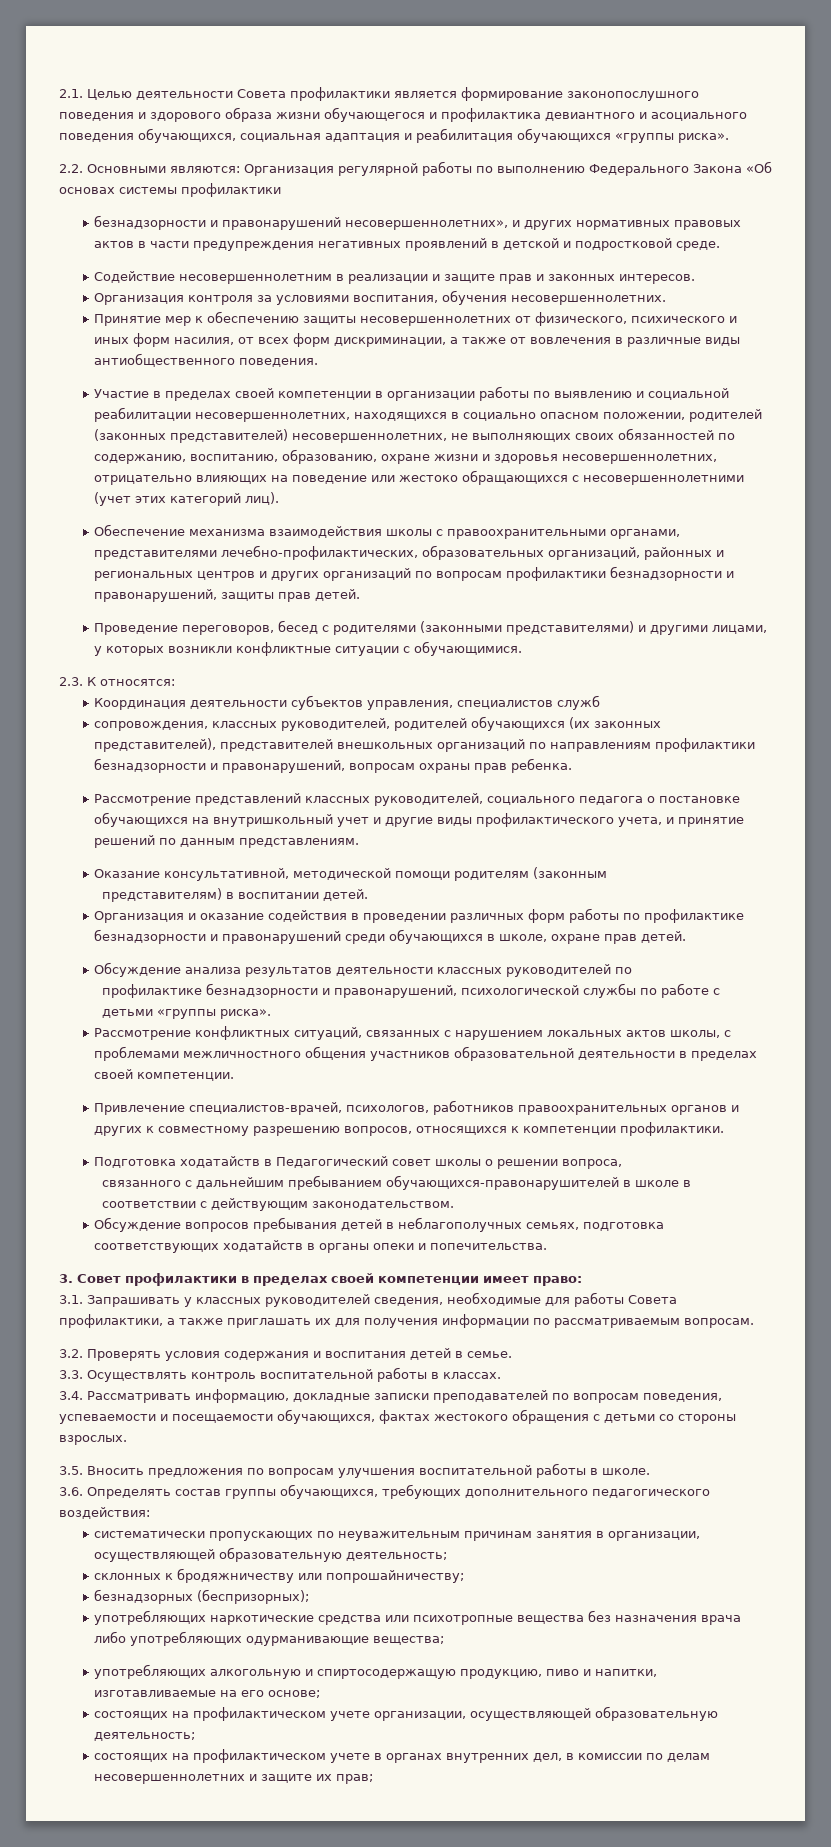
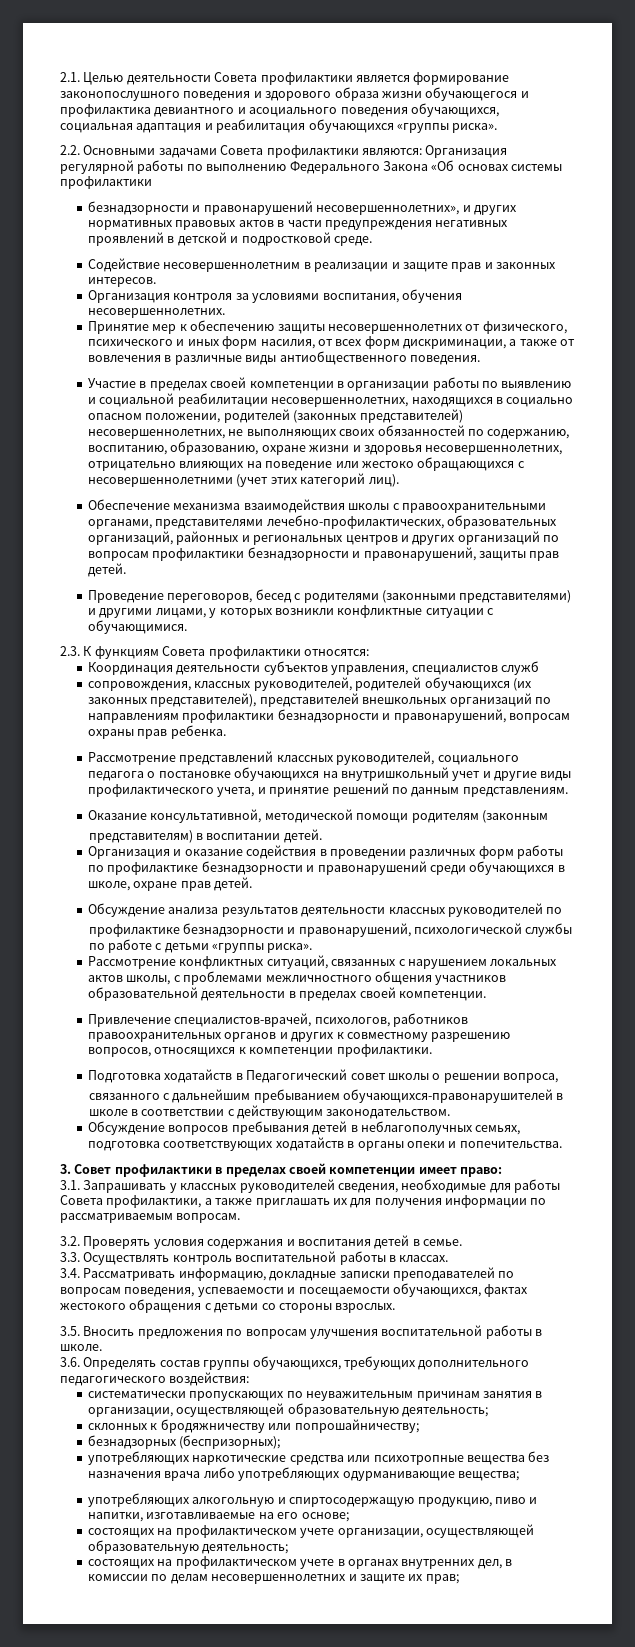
- 2.2. Основными являются: Организация регулярной работы по выполнению Федерального Закона «Об основах системы профилактики
+ 2.2. Основными задачами Совета профилактики являются: Организация регулярной работы по выполнению Федерального Закона «Об основах системы профилактики
- 2.3. К относятся:
+ 2.3. К функциям Совета профилактики относятся:

